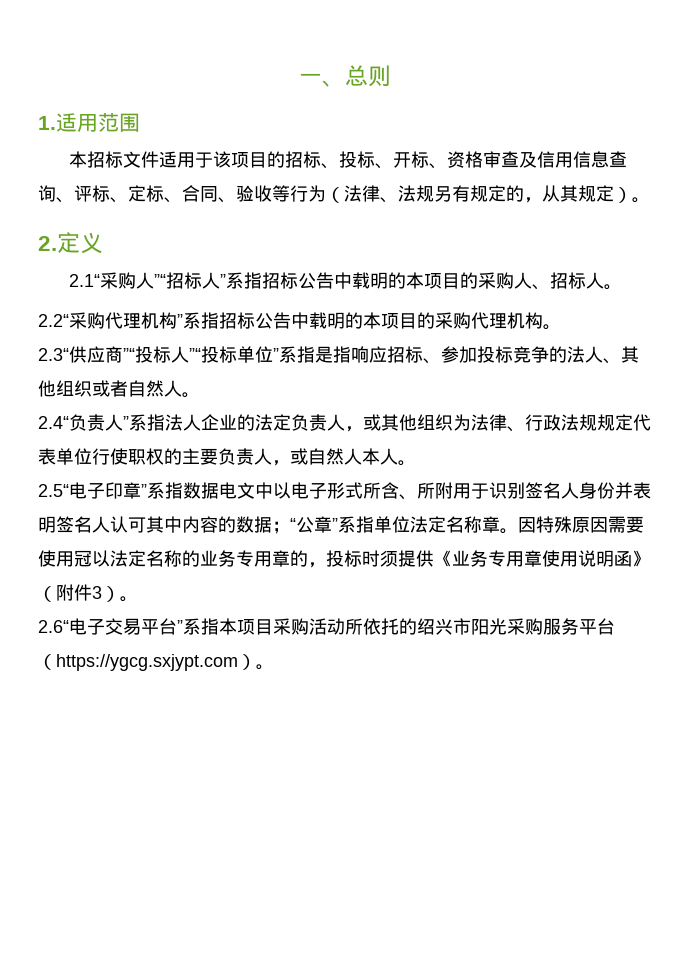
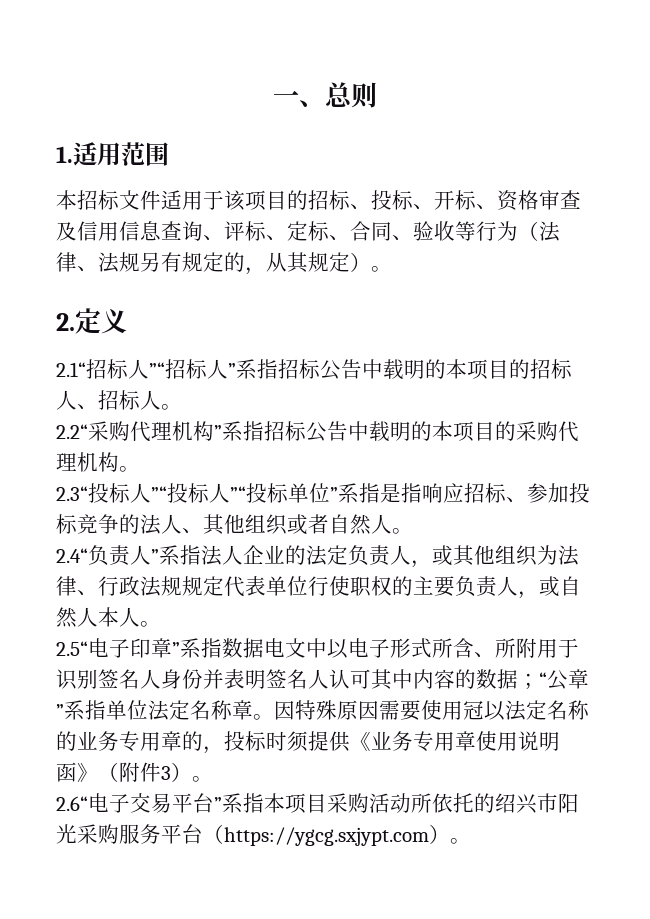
- 2.1“采购人”“招标人”系指招标公告中载明的本项目的采购人、招标人。
+ 2.1“招标人”“招标人”系指招标公告中载明的本项目的招标人、招标人。
- 2.3“供应商”“投标人”“投标单位”系指是指响应招标、参加投标竞争的法人、其他组织或者自然人。
+ 2.3“投标人”“投标人”“投标单位”系指是指响应招标、参加投标竞争的法人、其他组织或者自然人。

